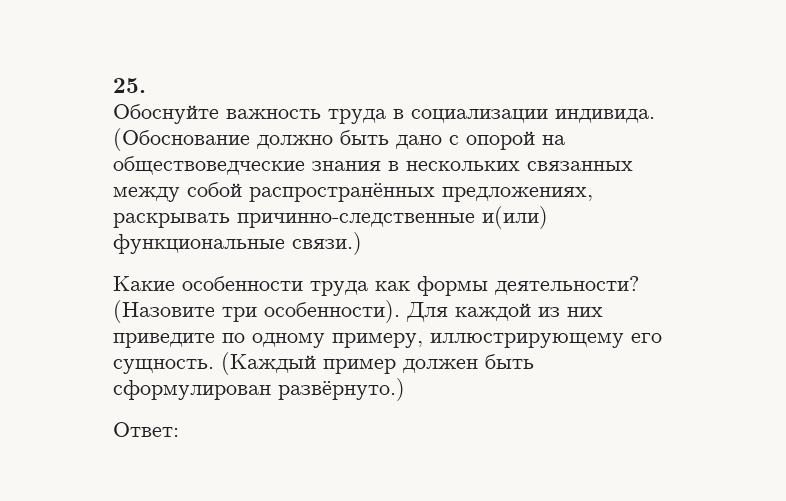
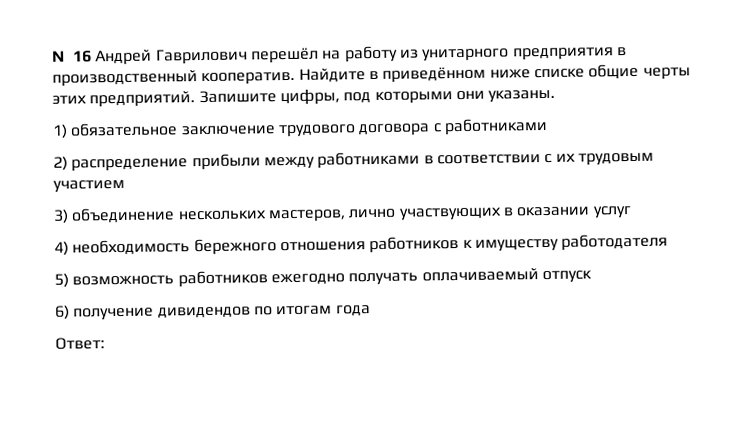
- 25.
- Обоснуйте важность труда в социализации индивида. (Обоснование должно быть дано с опорой на обществоведческие знания в нескольких связанных между собой распространённых предложениях, раскрывать причинно-следственные и(или) функциональные связи.)
- Какие особенности труда как формы деятельности? (Назовите три особенности). Для каждой из них приведите по одному примеру, иллюстрирующему его сущность. (Каждый пример должен быть сформулирован развёрнуто.)
+ №16 Андрей Гаврилович перешёл на работу из унитарного предприятия в производственный кооператив. Найдите в приведённом ниже списке общие черты этих предприятий. Запишите цифры, под которыми они указаны.
+ 1) обязательное заключение трудового договора с работниками
+ 2) распределение прибыли между работниками в соответствии с их трудовым участием
+ 3) объединение нескольких мастеров, лично участвующих в оказании услуг
+ 4) необходимость бережного отношения работников к имуществу работодателя
+ 5) возможность работников ежегодно получать оплачиваемый отпуск
+ 6) получение дивидендов по итогам года

